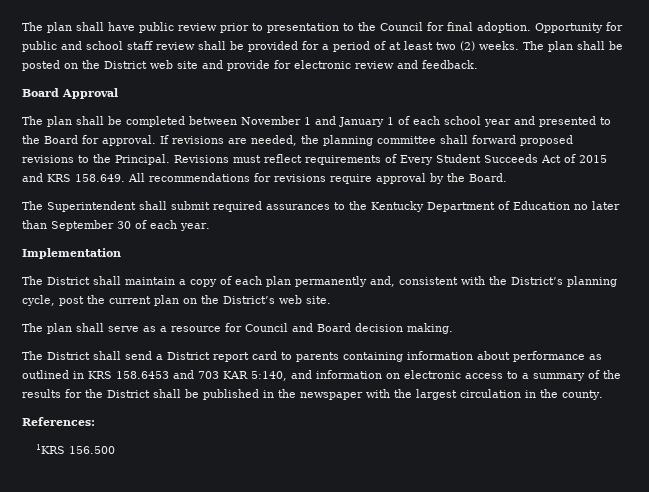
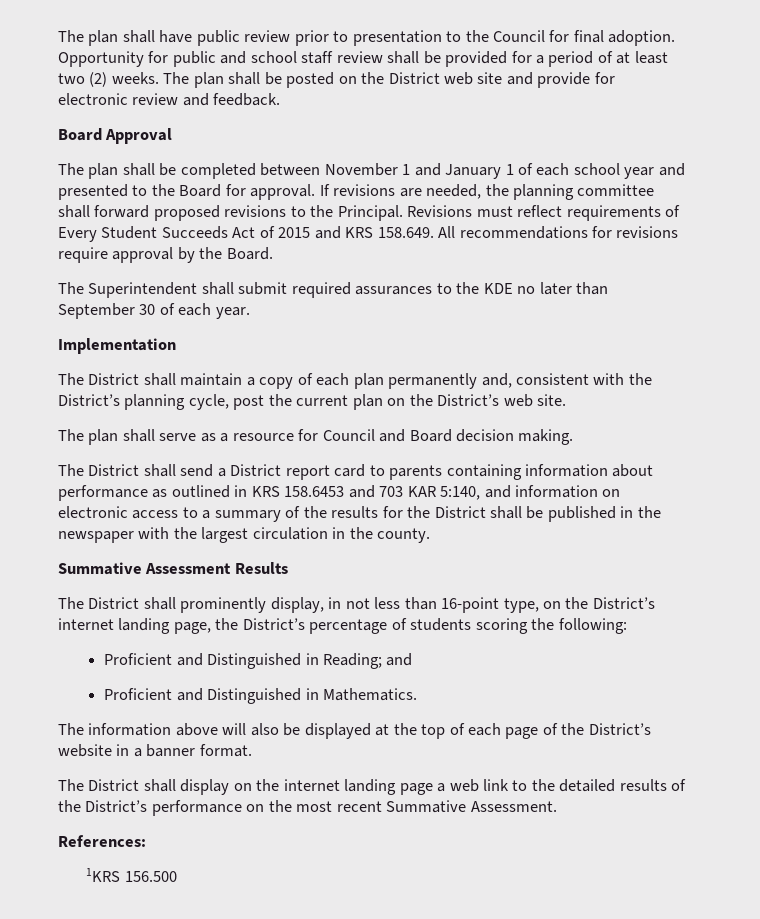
- The Superintendent shall submit required assurances to the Kentucky Department of Education no later than September 30 of each year.
+ The Superintendent shall submit required assurances to the KDE no later than September 30 of each year.
+ Summative Assessment Results
+ The District shall prominently display, in not less than 16-point type, on the District’s internet landing page, the District’s percentage of students scoring the following:
+ Proficient and Distinguished in Reading; and
+ Proficient and Distinguished in Mathematics.
+ The information above will also be displayed at the top of each page of the District’s website in a banner format.
+ The District shall display on the internet landing page a web link to the detailed results of the District’s performance on the most recent Summative Assessment.

